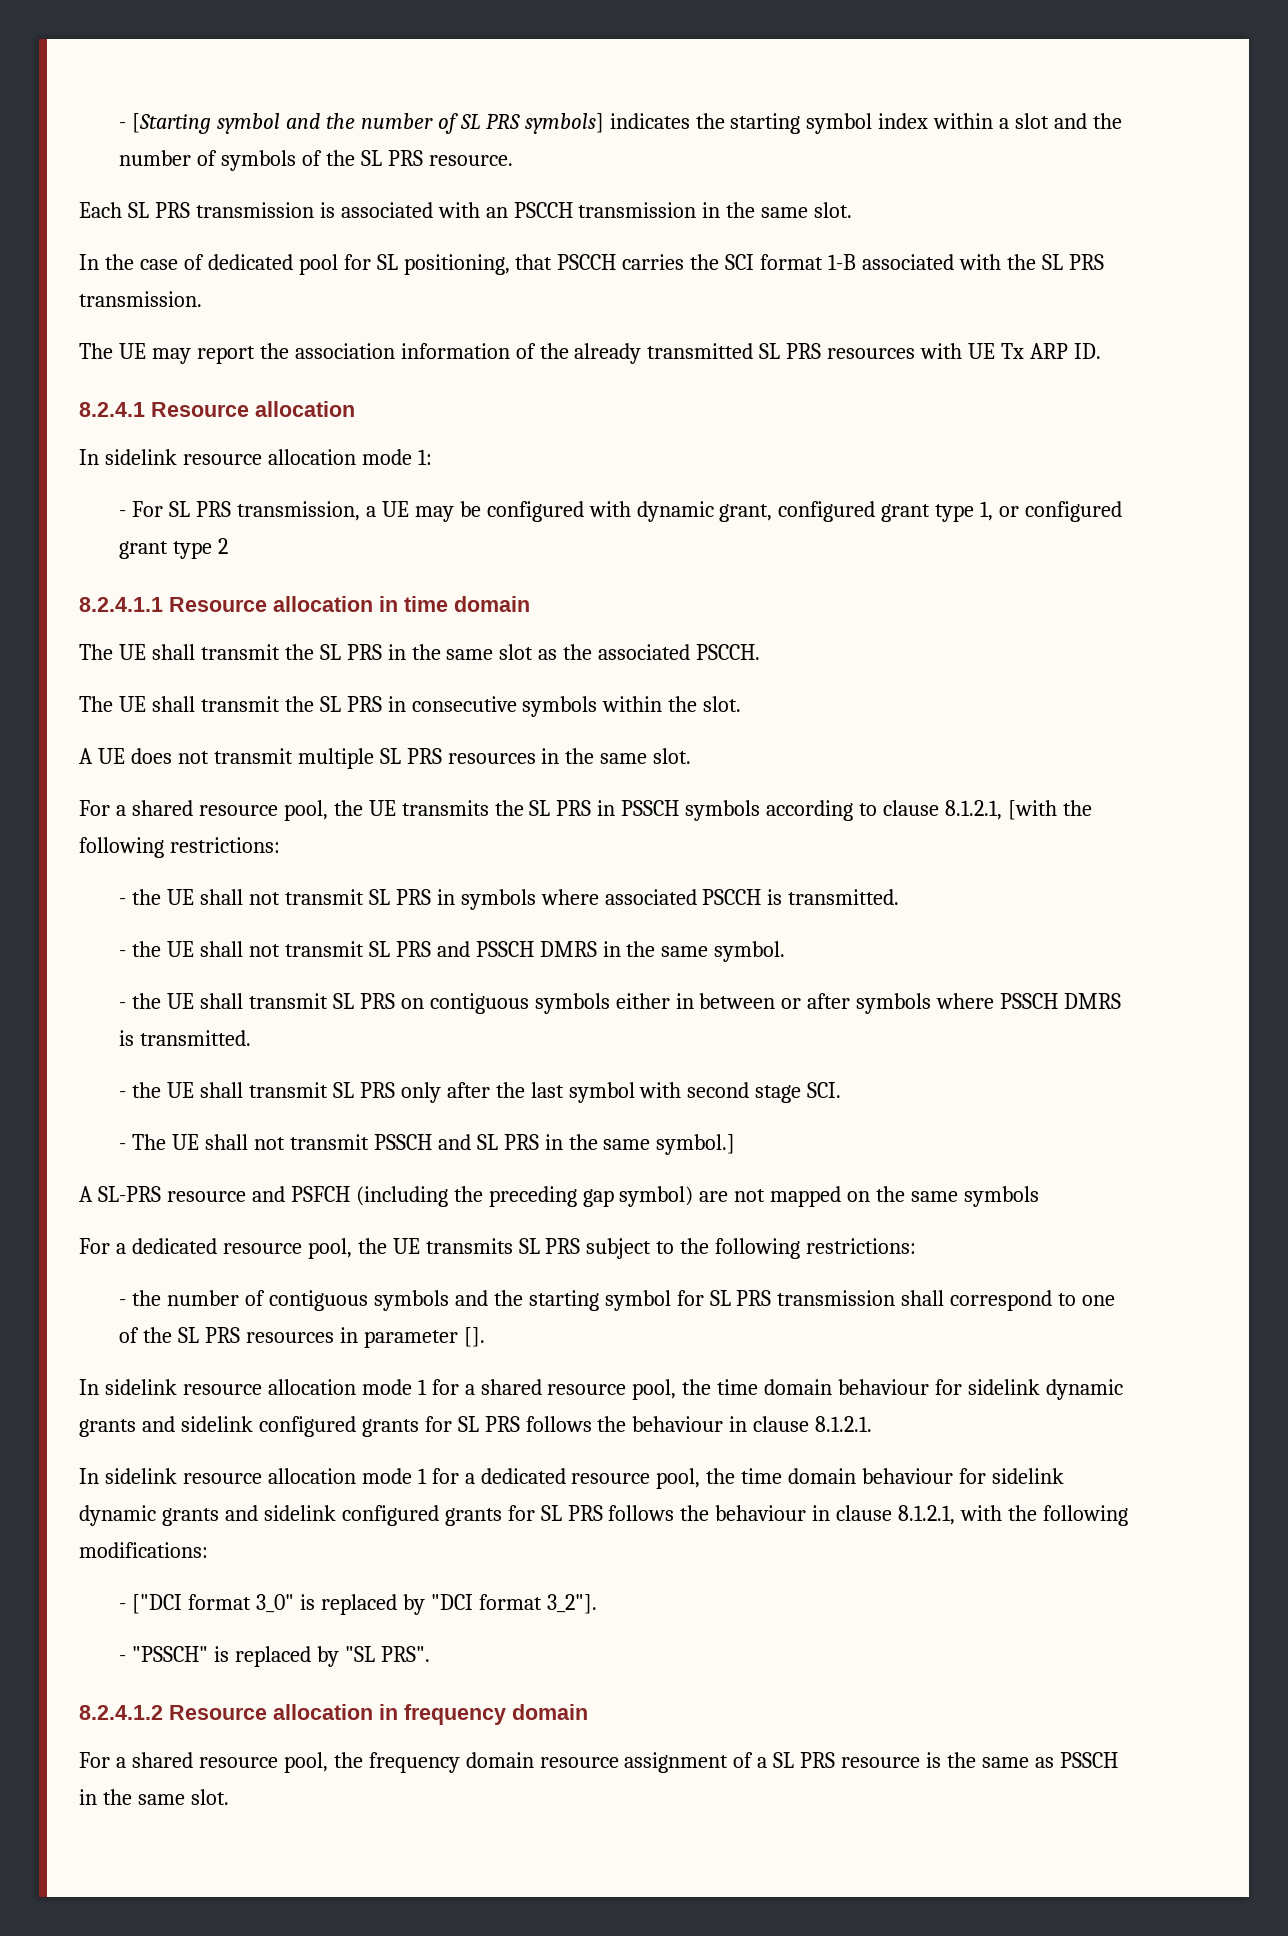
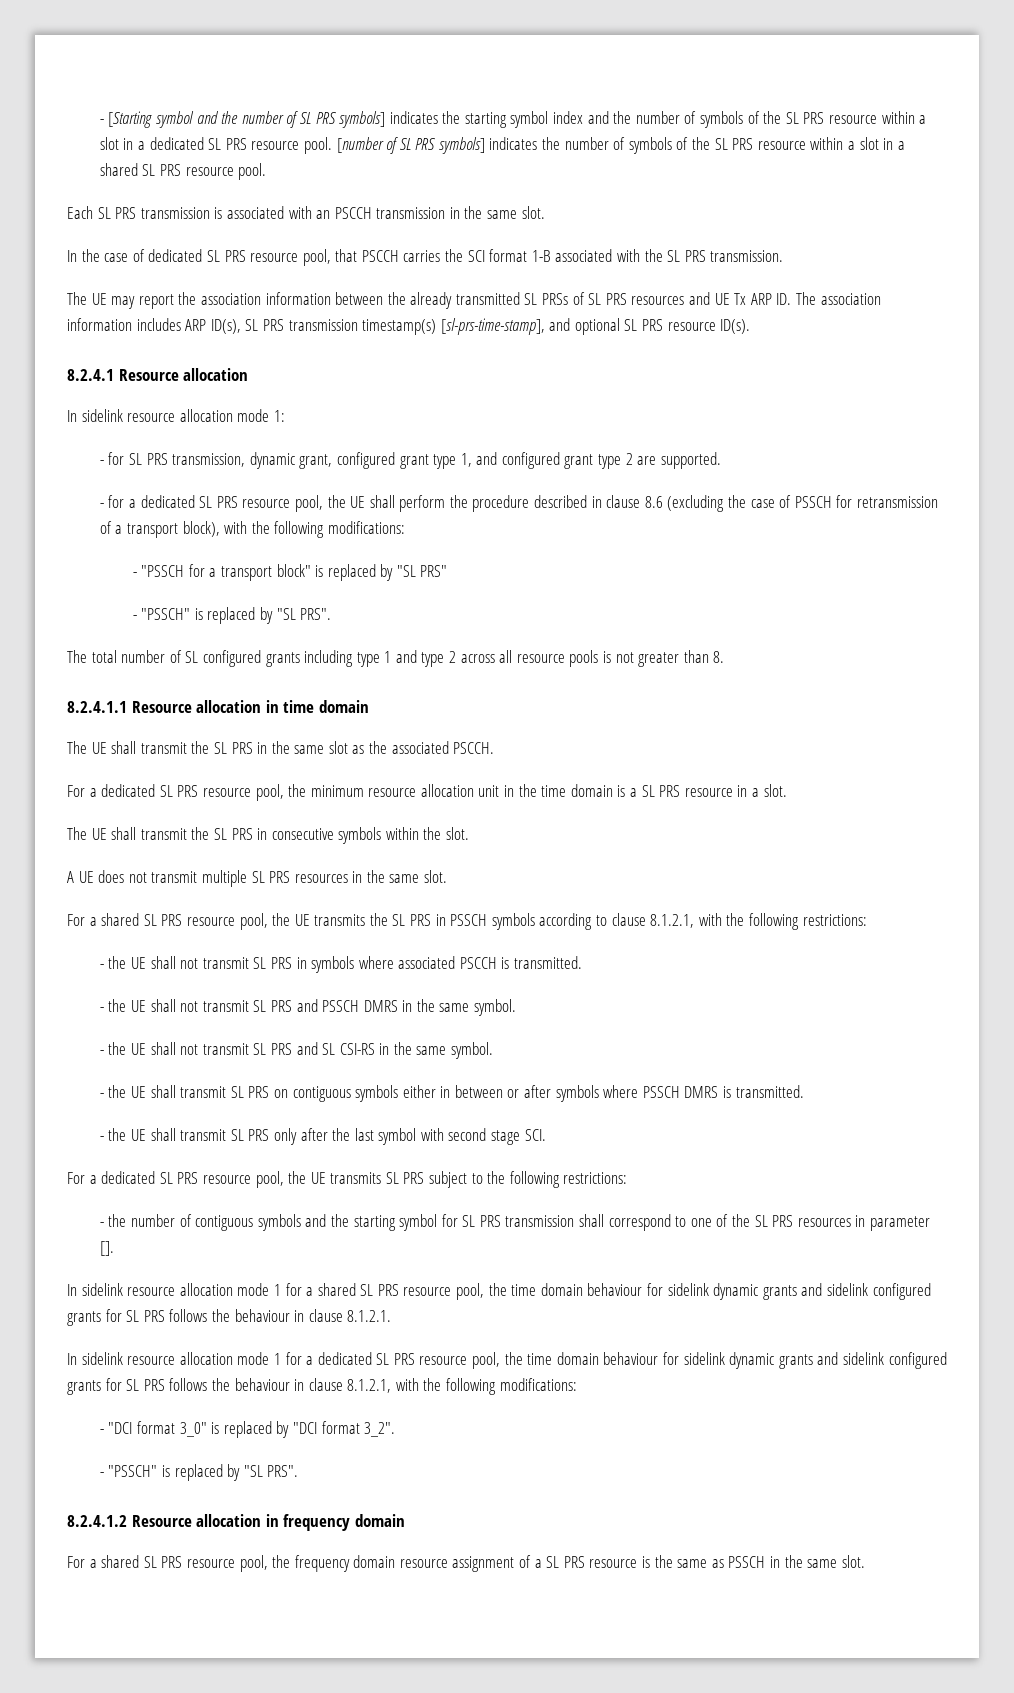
- - [Starting symbol and the number of SL PRS symbols] indicates the starting symbol index within a slot and the number of symbols of the SL PRS resource.
+ - [Starting symbol and the number of SL PRS symbols] indicates the starting symbol index and the number of symbols of the SL PRS resource within a slot in a dedicated SL PRS resource pool. [number of SL PRS symbols] indicates the number of symbols of the SL PRS resource within a slot in a shared SL PRS resource pool.
- In the case of dedicated pool for SL positioning, that PSCCH carries the SCI format 1-B associated with the SL PRS transmission.
+ In the case of dedicated SL PRS resource pool, that PSCCH carries the SCI format 1-B associated with the SL PRS transmission.
- The UE may report the association information of the already transmitted SL PRS resources with UE Tx ARP ID.
+ The UE may report the association information between the already transmitted SL PRSs of SL PRS resources and UE Tx ARP ID. The association information includes ARP ID(s), SL PRS transmission timestamp(s) [sl-prs-time-stamp], and optional SL PRS resource ID(s).
- - For SL PRS transmission, a UE may be configured with dynamic grant, configured grant type 1, or configured grant type 2
+ - for SL PRS transmission, dynamic grant, configured grant type 1, and configured grant type 2 are supported.
+ - for a dedicated SL PRS resource pool, the UE shall perform the procedure described in clause 8.6 (excluding the case of PSSCH for retransmission of a transport block), with the following modifications:
+ - "PSSCH for a transport block" is replaced by "SL PRS"
+ - "PSSCH" is replaced by "SL PRS".
+ The total number of SL configured grants including type 1 and type 2 across all resource pools is not greater than 8.
+ For a dedicated SL PRS resource pool, the minimum resource allocation unit in the time domain is a SL PRS resource in a slot.
- For a shared resource pool, the UE transmits the SL PRS in PSSCH symbols according to clause 8.1.2.1, [with the following restrictions:
+ For a shared SL PRS resource pool, the UE transmits the SL PRS in PSSCH symbols according to clause 8.1.2.1, with the following restrictions:
+ - the UE shall not transmit SL PRS and SL CSI-RS in the same symbol.
- - The UE shall not transmit PSSCH and SL PRS in the same symbol.]
- A SL-PRS resource and PSFCH (including the preceding gap symbol) are not mapped on the same symbols
- For a dedicated resource pool, the UE transmits SL PRS subject to the following restrictions:
+ For a dedicated SL PRS resource pool, the UE transmits SL PRS subject to the following restrictions:
- In sidelink resource allocation mode 1 for a shared resource pool, the time domain behaviour for sidelink dynamic grants and sidelink configured grants for SL PRS follows the behaviour in clause 8.1.2.1.
+ In sidelink resource allocation mode 1 for a shared SL PRS resource pool, the time domain behaviour for sidelink dynamic grants and sidelink configured grants for SL PRS follows the behaviour in clause 8.1.2.1.
- In sidelink resource allocation mode 1 for a dedicated resource pool, the time domain behaviour for sidelink dynamic grants and sidelink configured grants for SL PRS follows the behaviour in clause 8.1.2.1, with the following modifications:
+ In sidelink resource allocation mode 1 for a dedicated SL PRS resource pool, the time domain behaviour for sidelink dynamic grants and sidelink configured grants for SL PRS follows the behaviour in clause 8.1.2.1, with the following modifications:
- - ["DCI format 3_0" is replaced by "DCI format 3_2"].
+ - "DCI format 3_0" is replaced by "DCI format 3_2".
- For a shared resource pool, the frequency domain resource assignment of a SL PRS resource is the same as PSSCH in the same slot.
+ For a shared SL PRS resource pool, the frequency domain resource assignment of a SL PRS resource is the same as PSSCH in the same slot.

